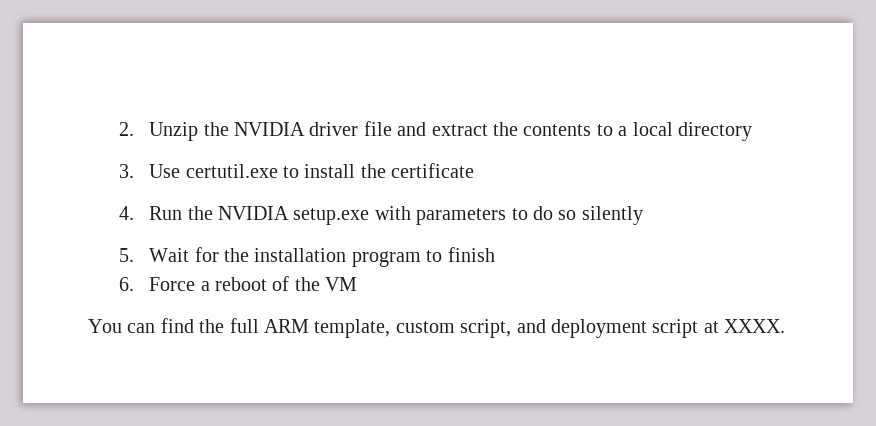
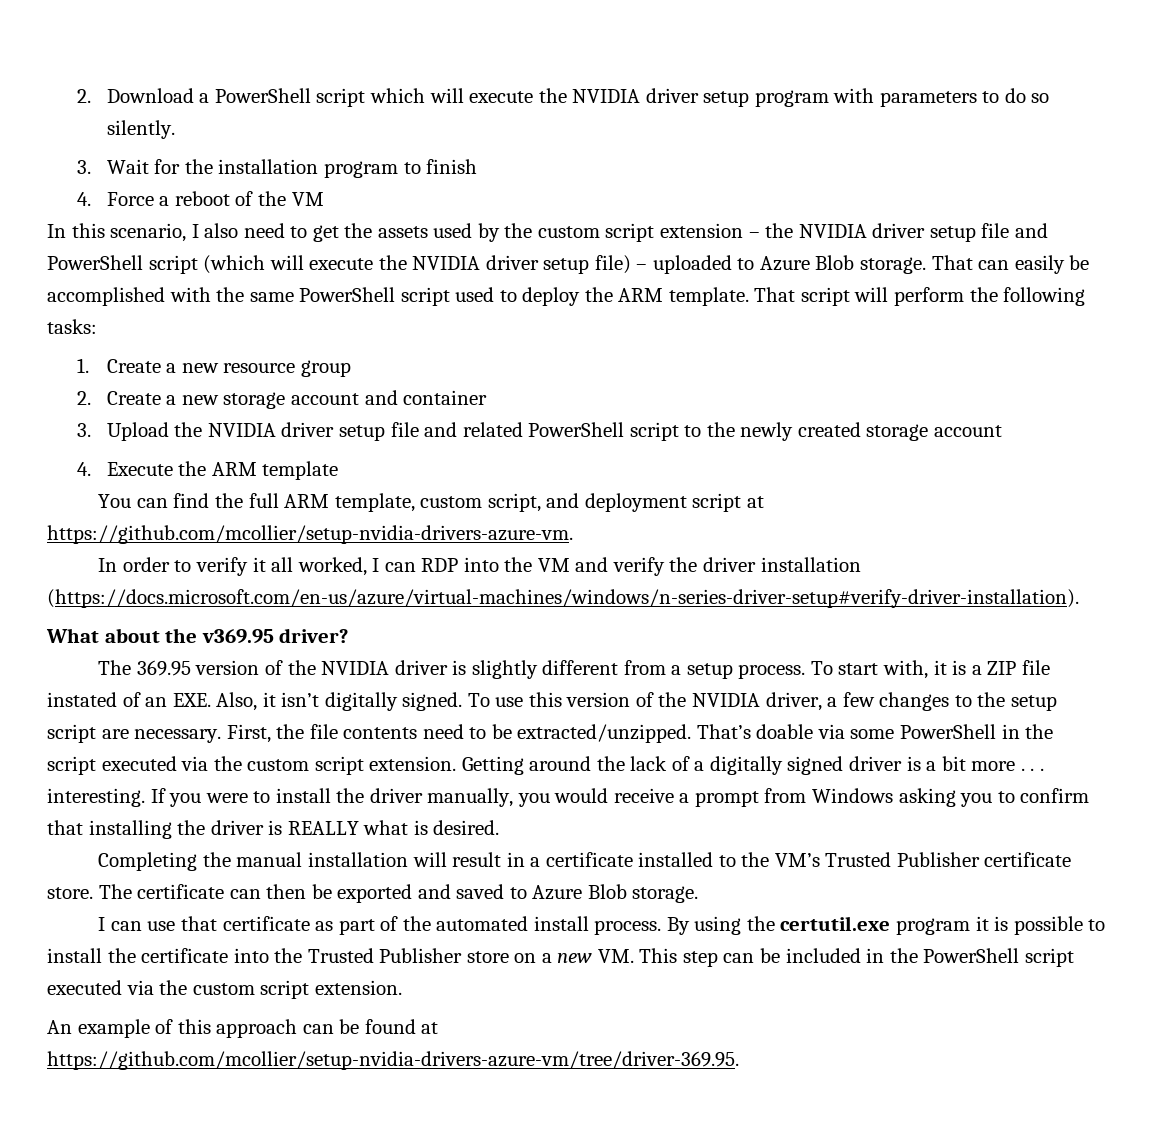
- 2. Unzip the NVIDIA driver file and extract the contents to a local directory
- 3. Use certutil.exe to install the certificate
- 4. Run the NVIDIA setup.exe with parameters to do so silently
- 5. Wait for the installation program to finish
+ 2. Download a PowerShell script which will execute the NVIDIA driver setup program with parameters to do so silently.
+ 3. Wait for the installation program to finish
- 6. Force a reboot of the VM
+ 4. Force a reboot of the VM
+ In this scenario, I also need to get the assets used by the custom script extension – the NVIDIA driver setup file and PowerShell script (which will execute the NVIDIA driver setup file) – uploaded to Azure Blob storage. That can easily be accomplished with the same PowerShell script used to deploy the ARM template. That script will perform the following tasks:
+ 1. Create a new resource group
+ 2. Create a new storage account and container
+ 3. Upload the NVIDIA driver setup file and related PowerShell script to the newly created storage account
+ 4. Execute the ARM template
- You can find the full ARM template, custom script, and deployment script at XXXX.
+ You can find the full ARM template, custom script, and deployment script at https://github.com/mcollier/setup-nvidia-drivers-azure-vm.
+ In order to verify it all worked, I can RDP into the VM and verify the driver installation (https://docs.microsoft.com/en-us/azure/virtual-machines/windows/n-series-driver-setup#verify-driver-installation).
+ What about the v369.95 driver?
+ The 369.95 version of the NVIDIA driver is slightly different from a setup process. To start with, it is a ZIP file instated of an EXE. Also, it isn’t digitally signed. To use this version of the NVIDIA driver, a few changes to the setup script are necessary. First, the file contents need to be extracted/unzipped. That’s doable via some PowerShell in the script executed via the custom script extension. Getting around the lack of a digitally signed driver is a bit more . . . interesting. If you were to install the driver manually, you would receive a prompt from Windows asking you to confirm that installing the driver is REALLY what is desired.
+ Completing the manual installation will result in a certificate installed to the VM’s Trusted Publisher certificate store. The certificate can then be exported and saved to Azure Blob storage.
+ I can use that certificate as part of the automated install process. By using the certutil.exe program it is possible to install the certificate into the Trusted Publisher store on a new VM. This step can be included in the PowerShell script executed via the custom script extension.
+ An example of this approach can be found at https://github.com/mcollier/setup-nvidia-drivers-azure-vm/tree/driver-369.95.

